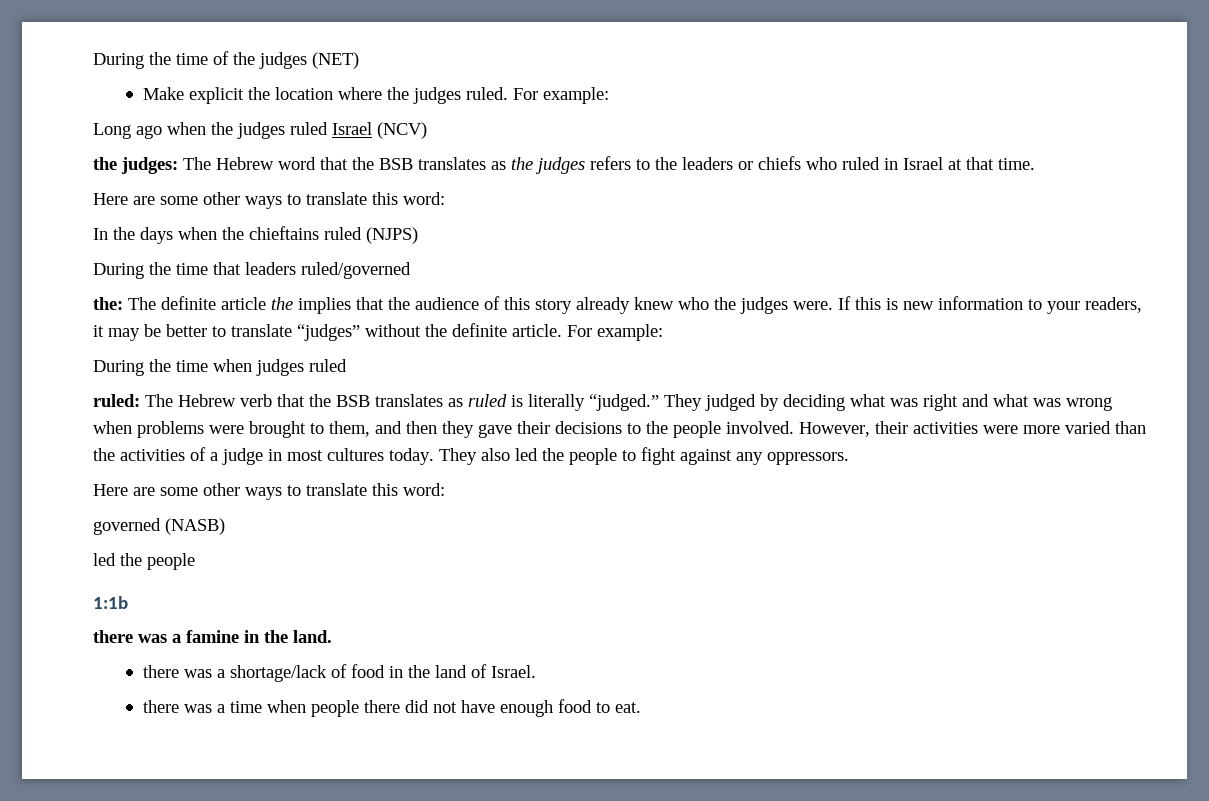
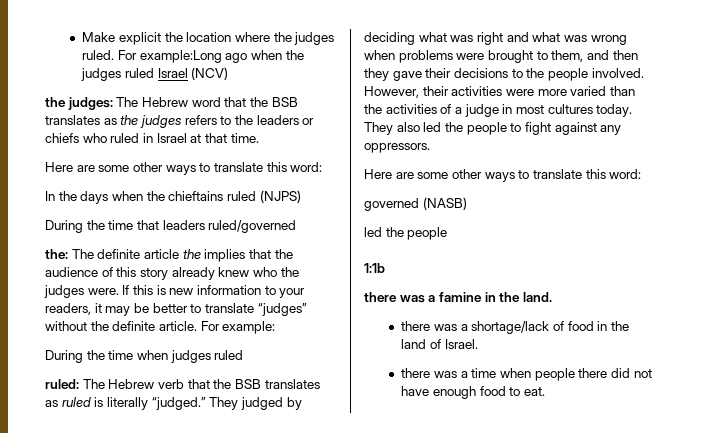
- During the time of the judges (NET)
- Make explicit the location where the judges ruled. For example:
- Long ago when the judges ruled Israel (NCV)
+ Make explicit the location where the judges ruled. For example:Long ago when the judges ruled Israel (NCV)

